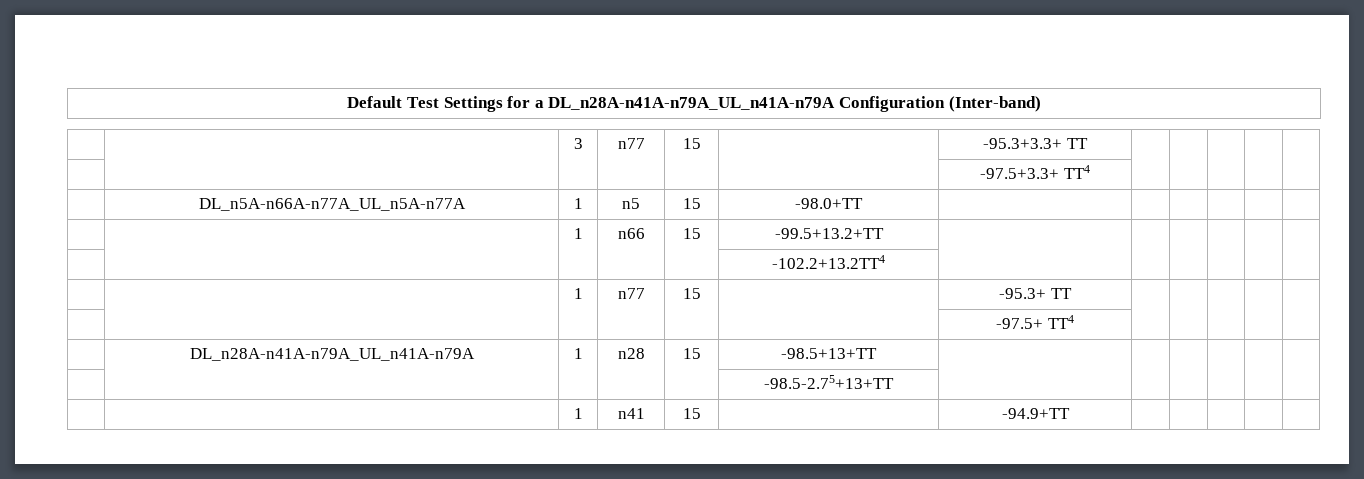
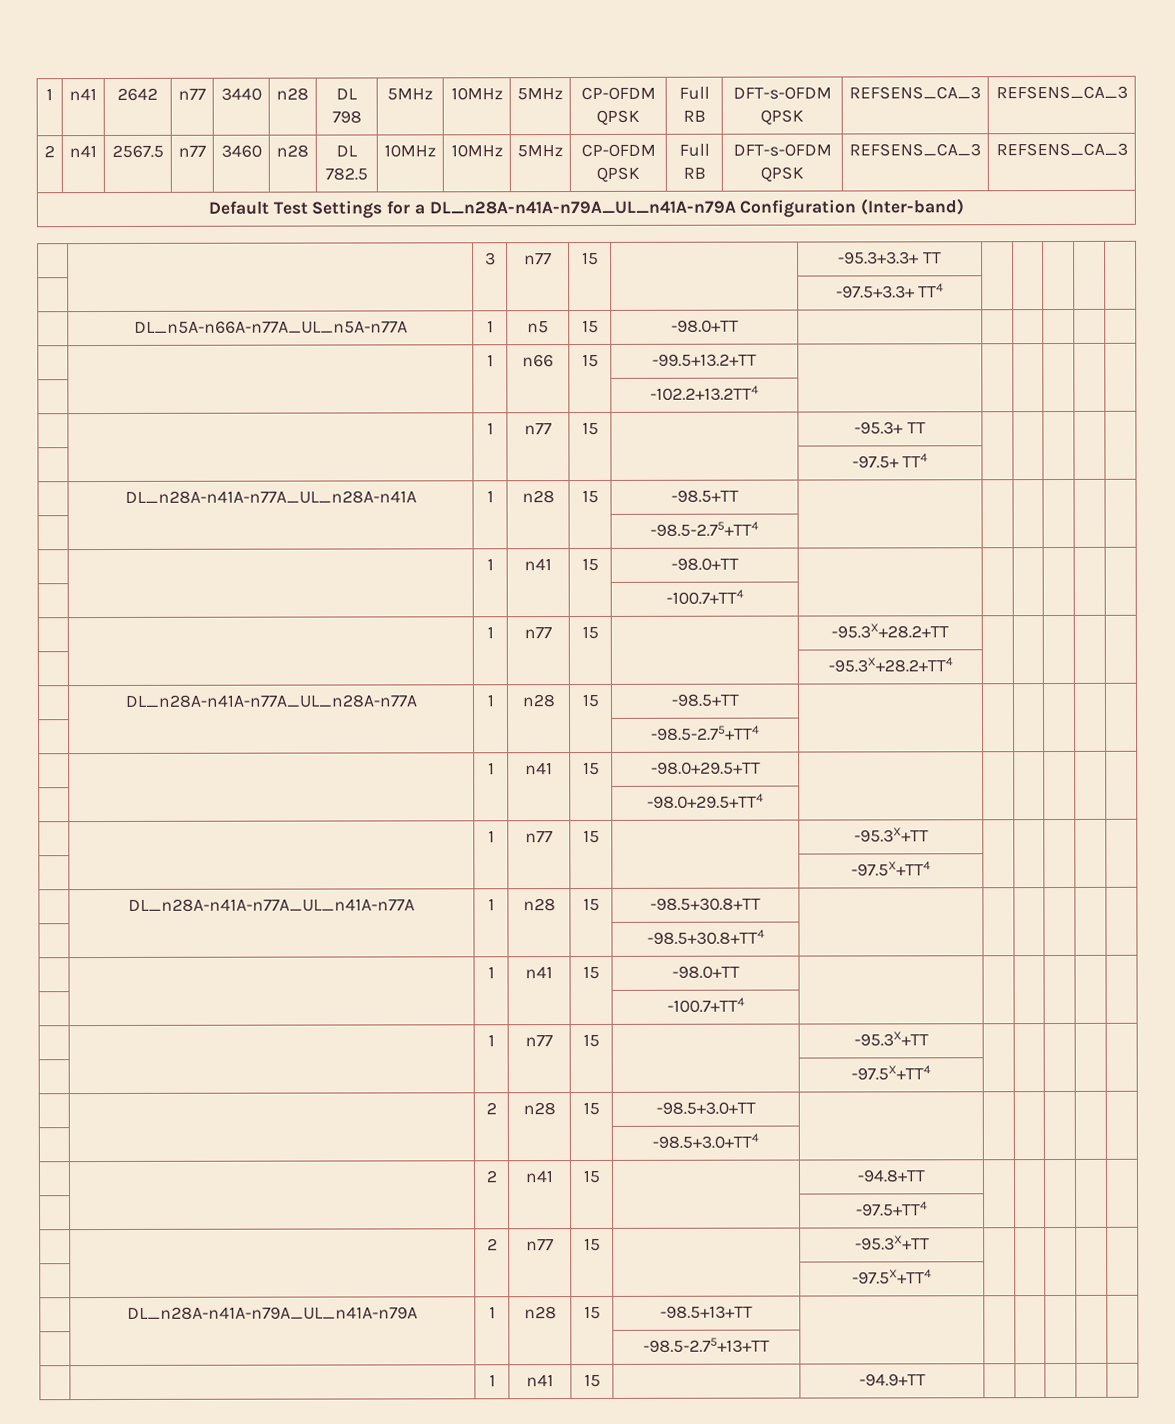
+ 1 | n41 | 2642 | n77 | 3440 | n28 | DL 798 | 5MHz | 10MHz | 5MHz | CP-OFDM QPSK | Full RB | DFT-s-OFDM QPSK | REFSENS_CA_3 | REFSENS_CA_3
+ 2 | n41 | 2567.5 | n77 | 3460 | n28 | DL 782.5 | 10MHz | 10MHz | 5MHz | CP-OFDM QPSK | Full RB | DFT-s-OFDM QPSK | REFSENS_CA_3 | REFSENS_CA_3
+ | DL_n28A-n41A-n77A_UL_n28A-n41A | 1 | n28 | 15 | -98.5+TT | | | | | |
+ | | | | | -98.5-2.75+TT4 | | | | | |
+ | | 1 | n41 | 15 | -98.0+TT | | | | | |
+ | | | | | -100.7+TT4 | | | | | |
+ | | 1 | n77 | 15 | | -95.3X+28.2+TT | | | | |
+ | | | | | | -95.3X+28.2+TT4 | | | | |
+ | DL_n28A-n41A-n77A_UL_n28A-n77A | 1 | n28 | 15 | -98.5+TT | | | | | |
+ | | | | | -98.5-2.75+TT4 | | | | | |
+ | | 1 | n41 | 15 | -98.0+29.5+TT | | | | | |
+ | | | | | -98.0+29.5+TT4 | | | | | |
+ | | 1 | n77 | 15 | | -95.3X+TT | | | | |
+ | | | | | | -97.5X+TT4 | | | | |
+ | DL_n28A-n41A-n77A_UL_n41A-n77A | 1 | n28 | 15 | -98.5+30.8+TT | | | | | |
+ | | | | | -98.5+30.8+TT4 | | | | | |
+ | | 1 | n41 | 15 | -98.0+TT | | | | | |
+ | | | | | -100.7+TT4 | | | | | |
+ | | 1 | n77 | 15 | | -95.3X+TT | | | | |
+ | | | | | | -97.5X+TT4 | | | | |
+ | | 2 | n28 | 15 | -98.5+3.0+TT | | | | | |
+ | | | | | -98.5+3.0+TT4 | | | | | |
+ | | 2 | n41 | 15 | | -94.8+TT | | | | |
+ | | | | | | -97.5+TT4 | | | | |
+ | | 2 | n77 | 15 | | -95.3X+TT | | | | |
+ | | | | | | -97.5X+TT4 | | | | |

